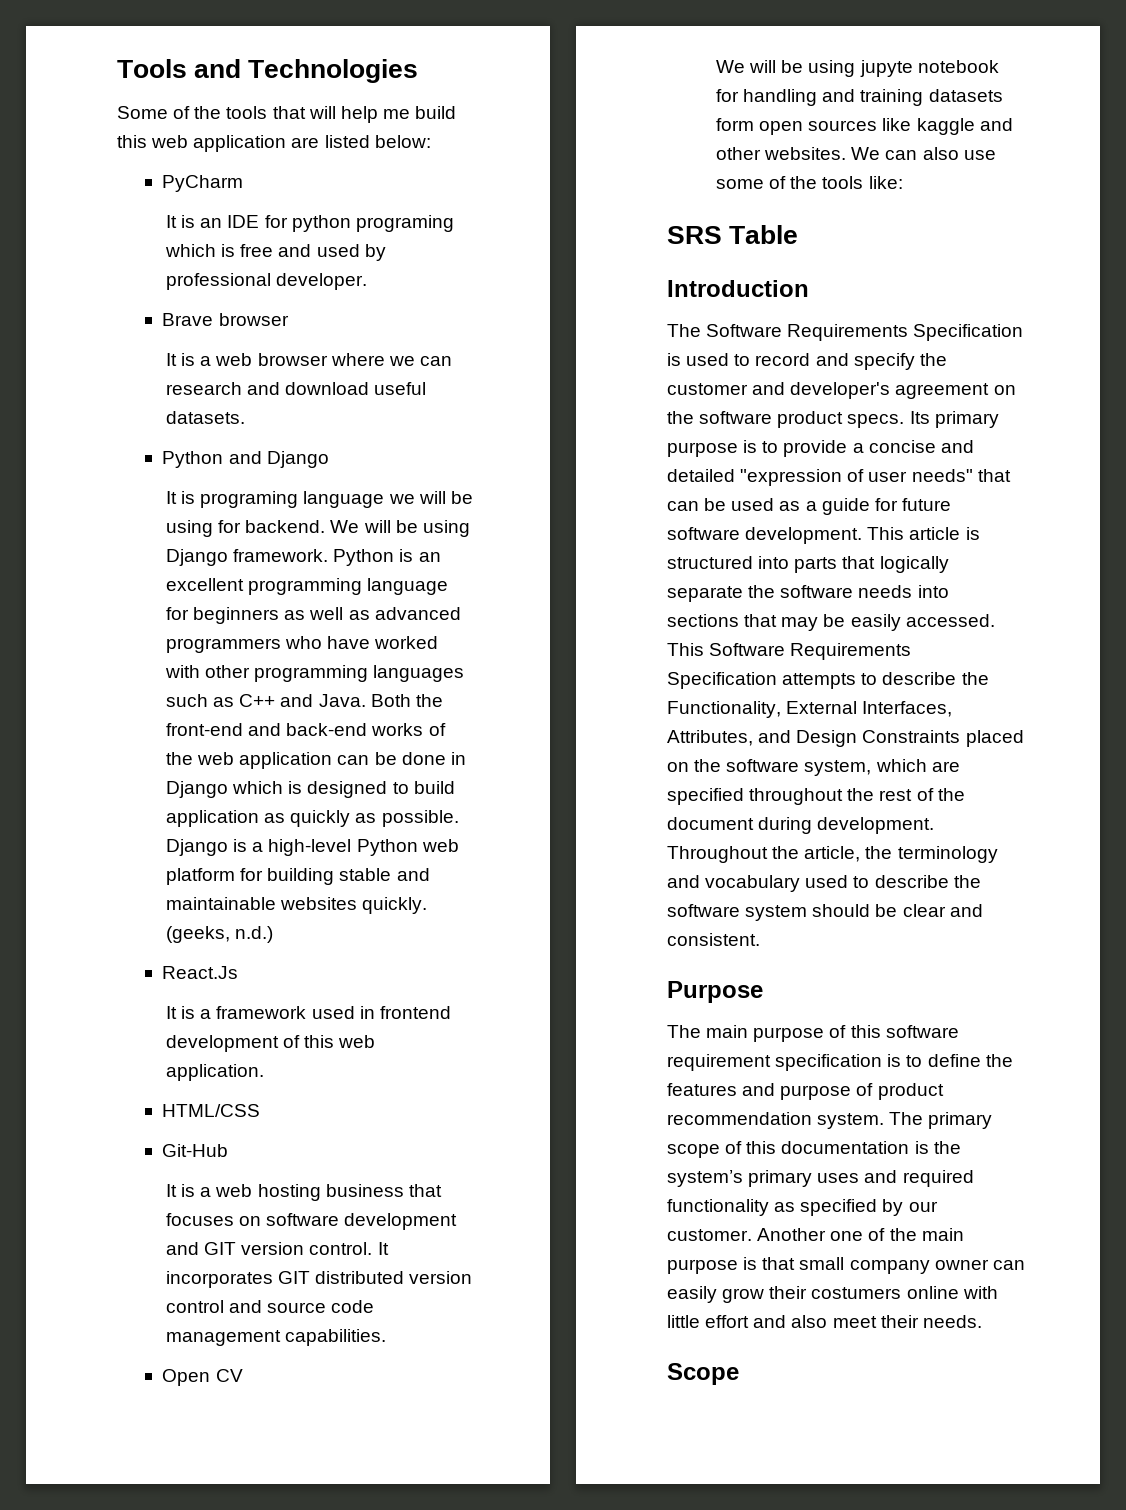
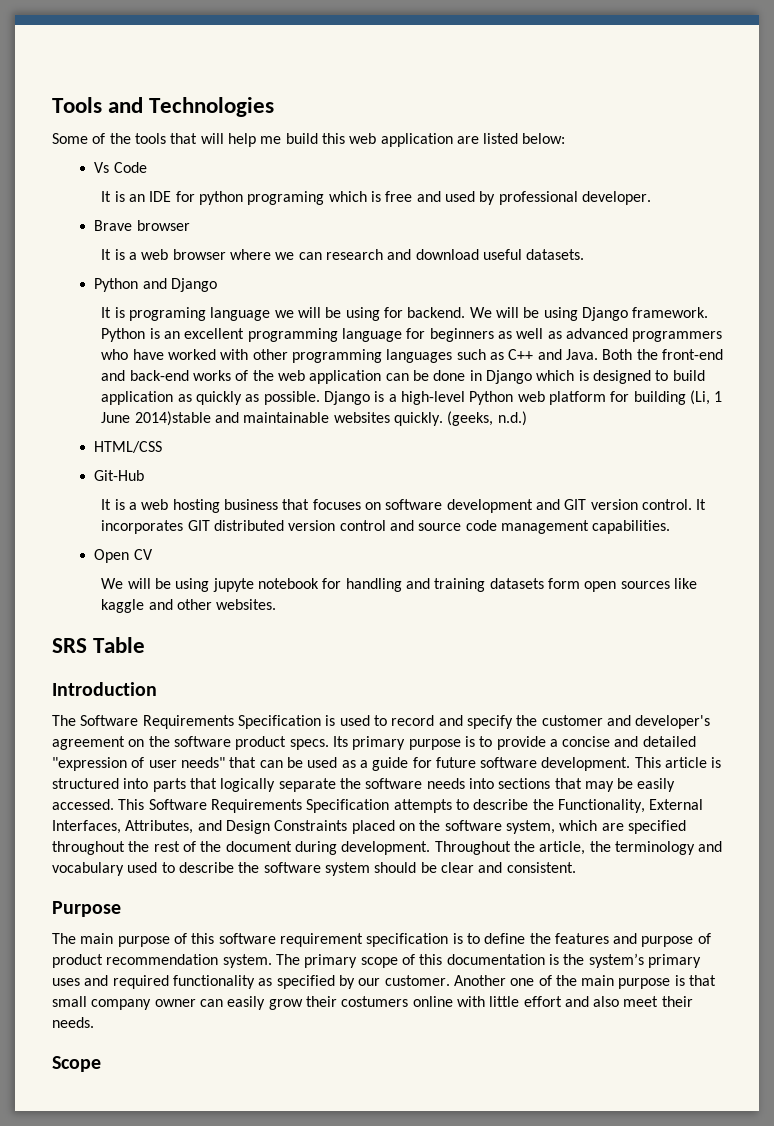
- PyCharm
+ Vs Code
- Django is a high-level Python web platform for building stable and maintainable websites quickly.
+ Django is a high-level Python web platform for building (Li, 1 June 2014)stable and maintainable websites quickly.
- React.Js
- It is a framework used in frontend development of this web application.
- We can also use some of the tools like:

